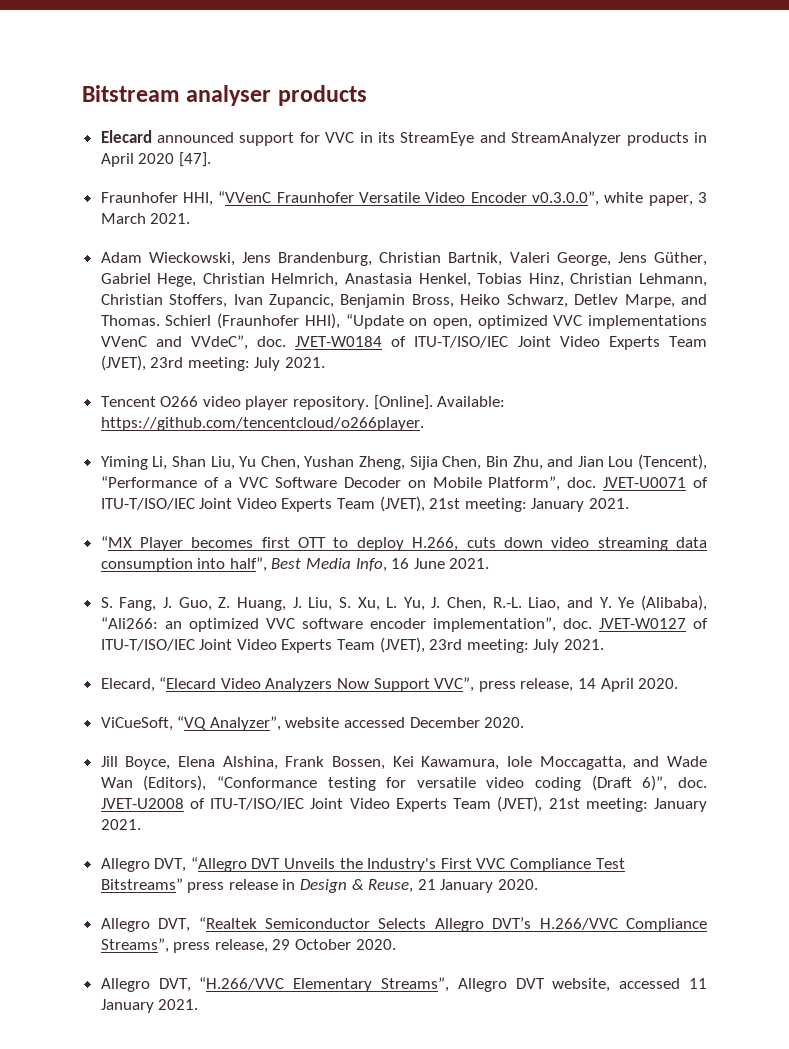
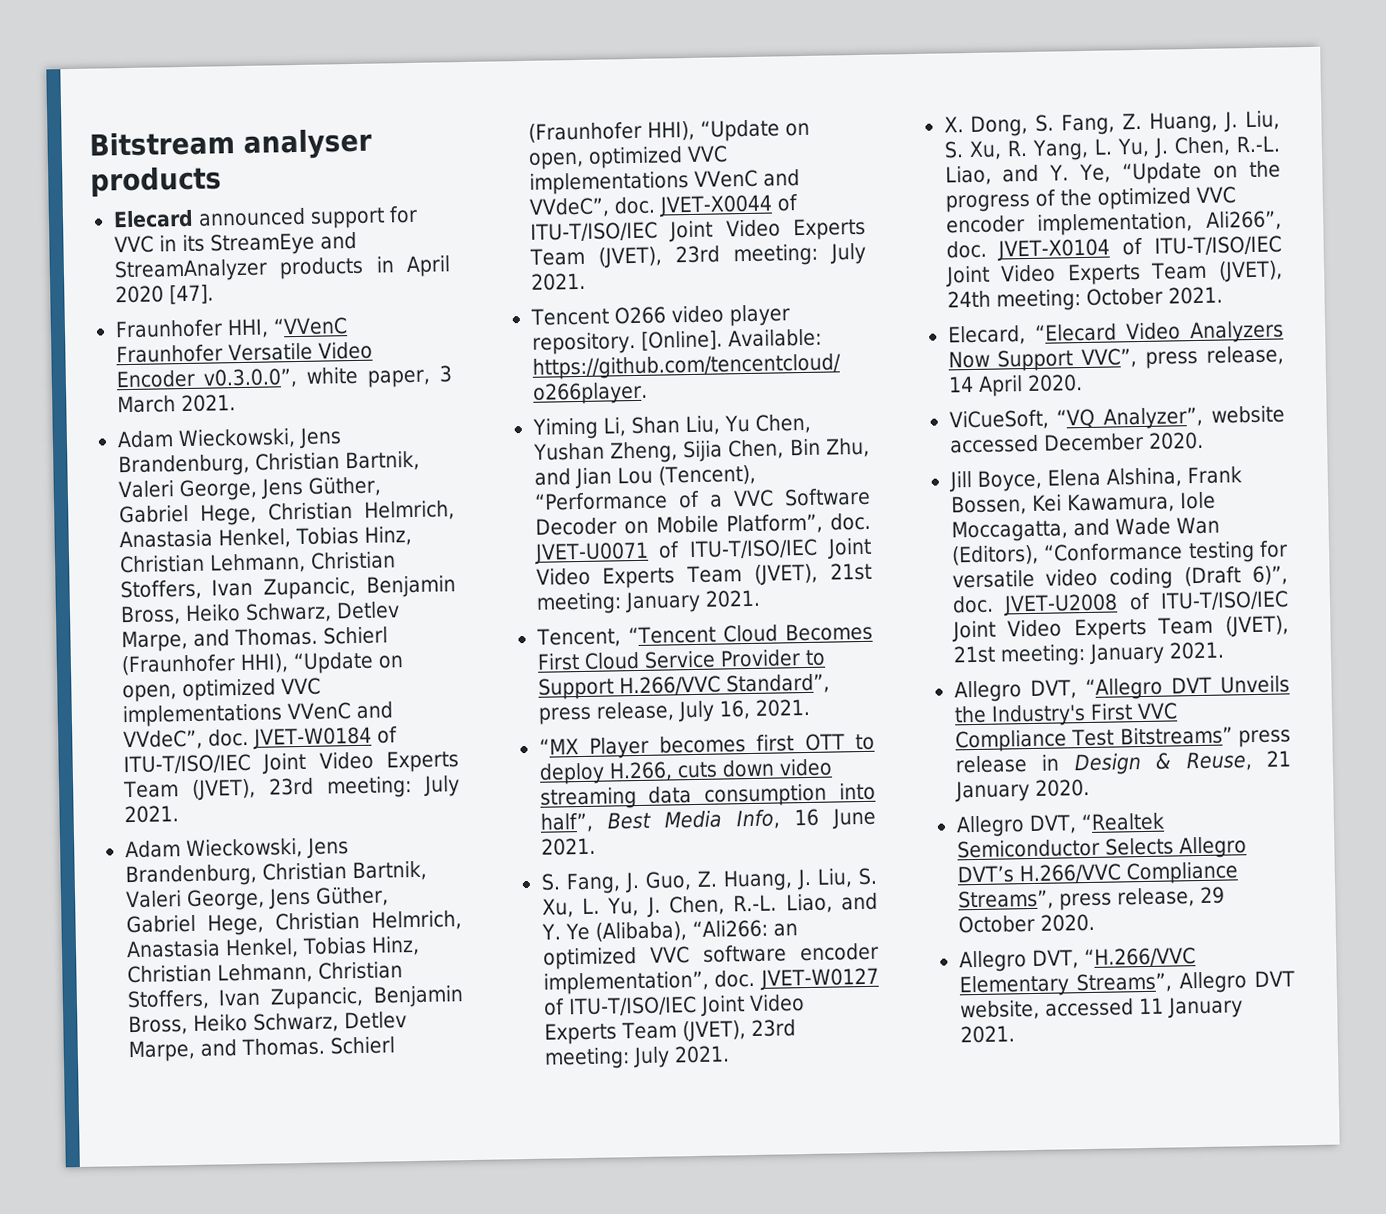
+ Adam Wieckowski, Jens Brandenburg, Christian Bartnik, Valeri George, Jens Güther, Gabriel Hege, Christian Helmrich, Anastasia Henkel, Tobias Hinz, Christian Lehmann, Christian Stoffers, Ivan Zupancic, Benjamin Bross, Heiko Schwarz, Detlev Marpe, and Thomas. Schierl (Fraunhofer HHI), “Update on open, optimized VVC implementations VVenC and VVdeC”, doc. JVET-X0044 of ITU-T/ISO/IEC Joint Video Experts Team (JVET), 23rd meeting: July 2021.
+ Tencent, “Tencent Cloud Becomes First Cloud Service Provider to Support H.266/VVC Standard”, press release, July 16, 2021.
+ X. Dong, S. Fang, Z. Huang, J. Liu, S. Xu, R. Yang, L. Yu, J. Chen, R.-L. Liao, and Y. Ye, “Update on the progress of the optimized VVC encoder implementation, Ali266”, doc. JVET-X0104 of ITU-T/ISO/IEC Joint Video Experts Team (JVET), 24th meeting: October 2021.

